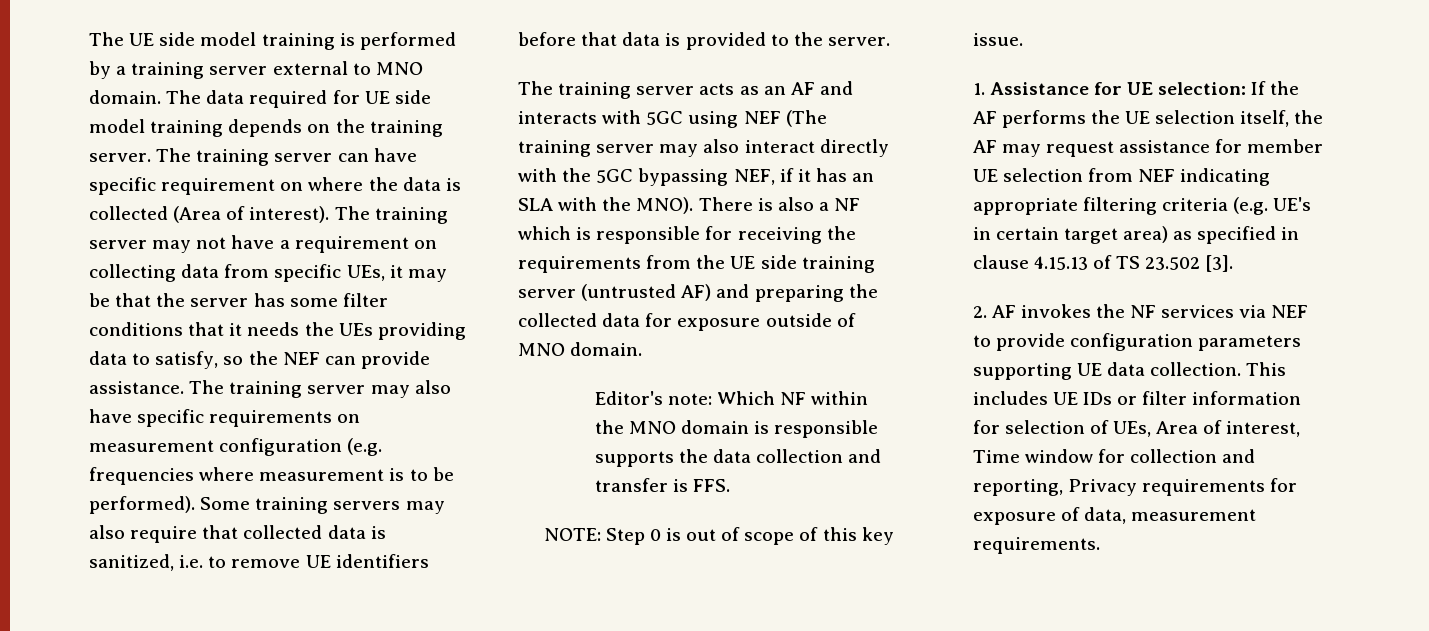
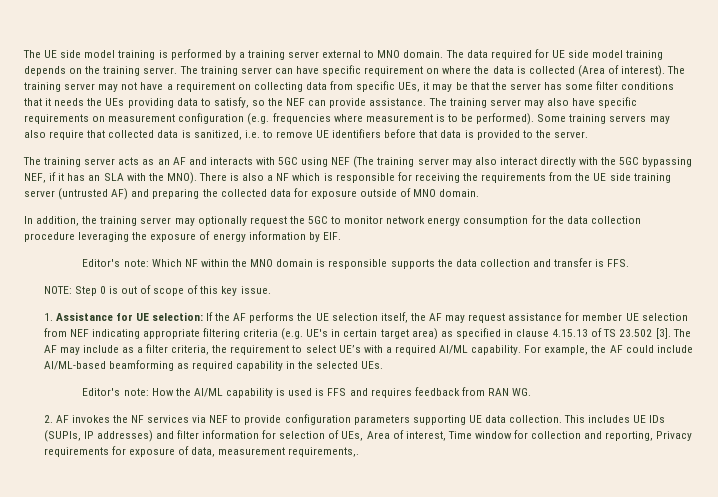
+ In addition, the training server may optionally request the 5GC to monitor network energy consumption for the data collection procedure leveraging the exposure of energy information by EIF.
+ The AF may include as a filter criteria, the requirement to select UE’s with a required AI/ML capability. For example, the AF could include AI/ML-based beamforming as required capability in the selected UEs.
+ Editor's note: How the AI/ML capability is used is FFS and requires feedback from RAN WG.
- This includes UE IDs or filter information for selection of UEs, Area of interest, Time window for collection and reporting, Privacy requirements for exposure of data, measurement requirements.
+ This includes UE IDs (SUPIs, IP addresses) and filter information for selection of UEs, Area of interest, Time window for collection and reporting, Privacy requirements for exposure of data, measurement requirements,.

